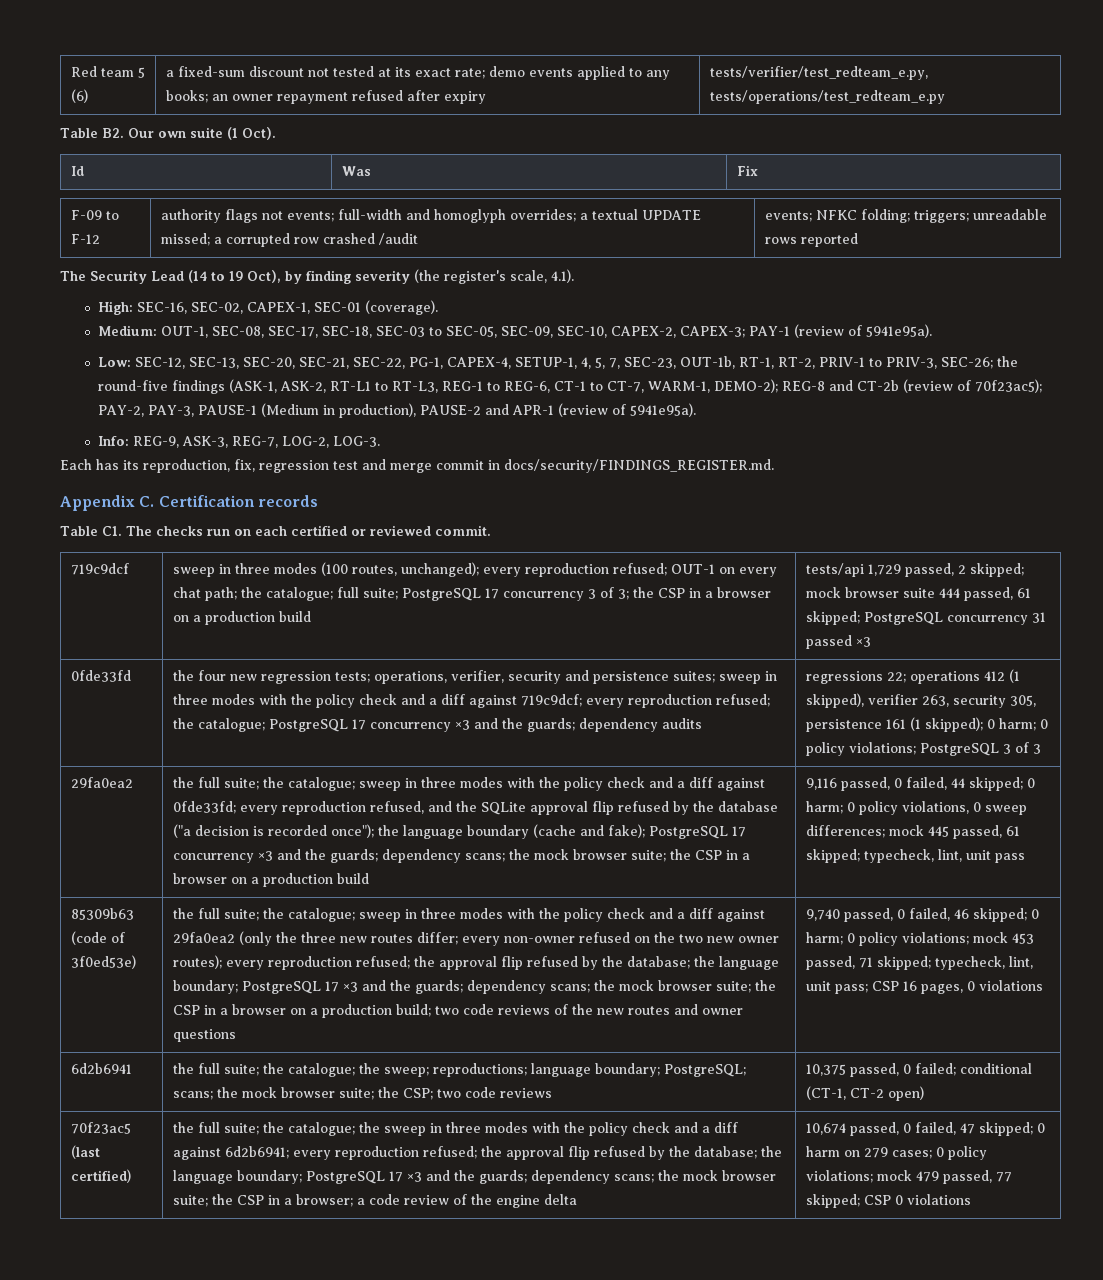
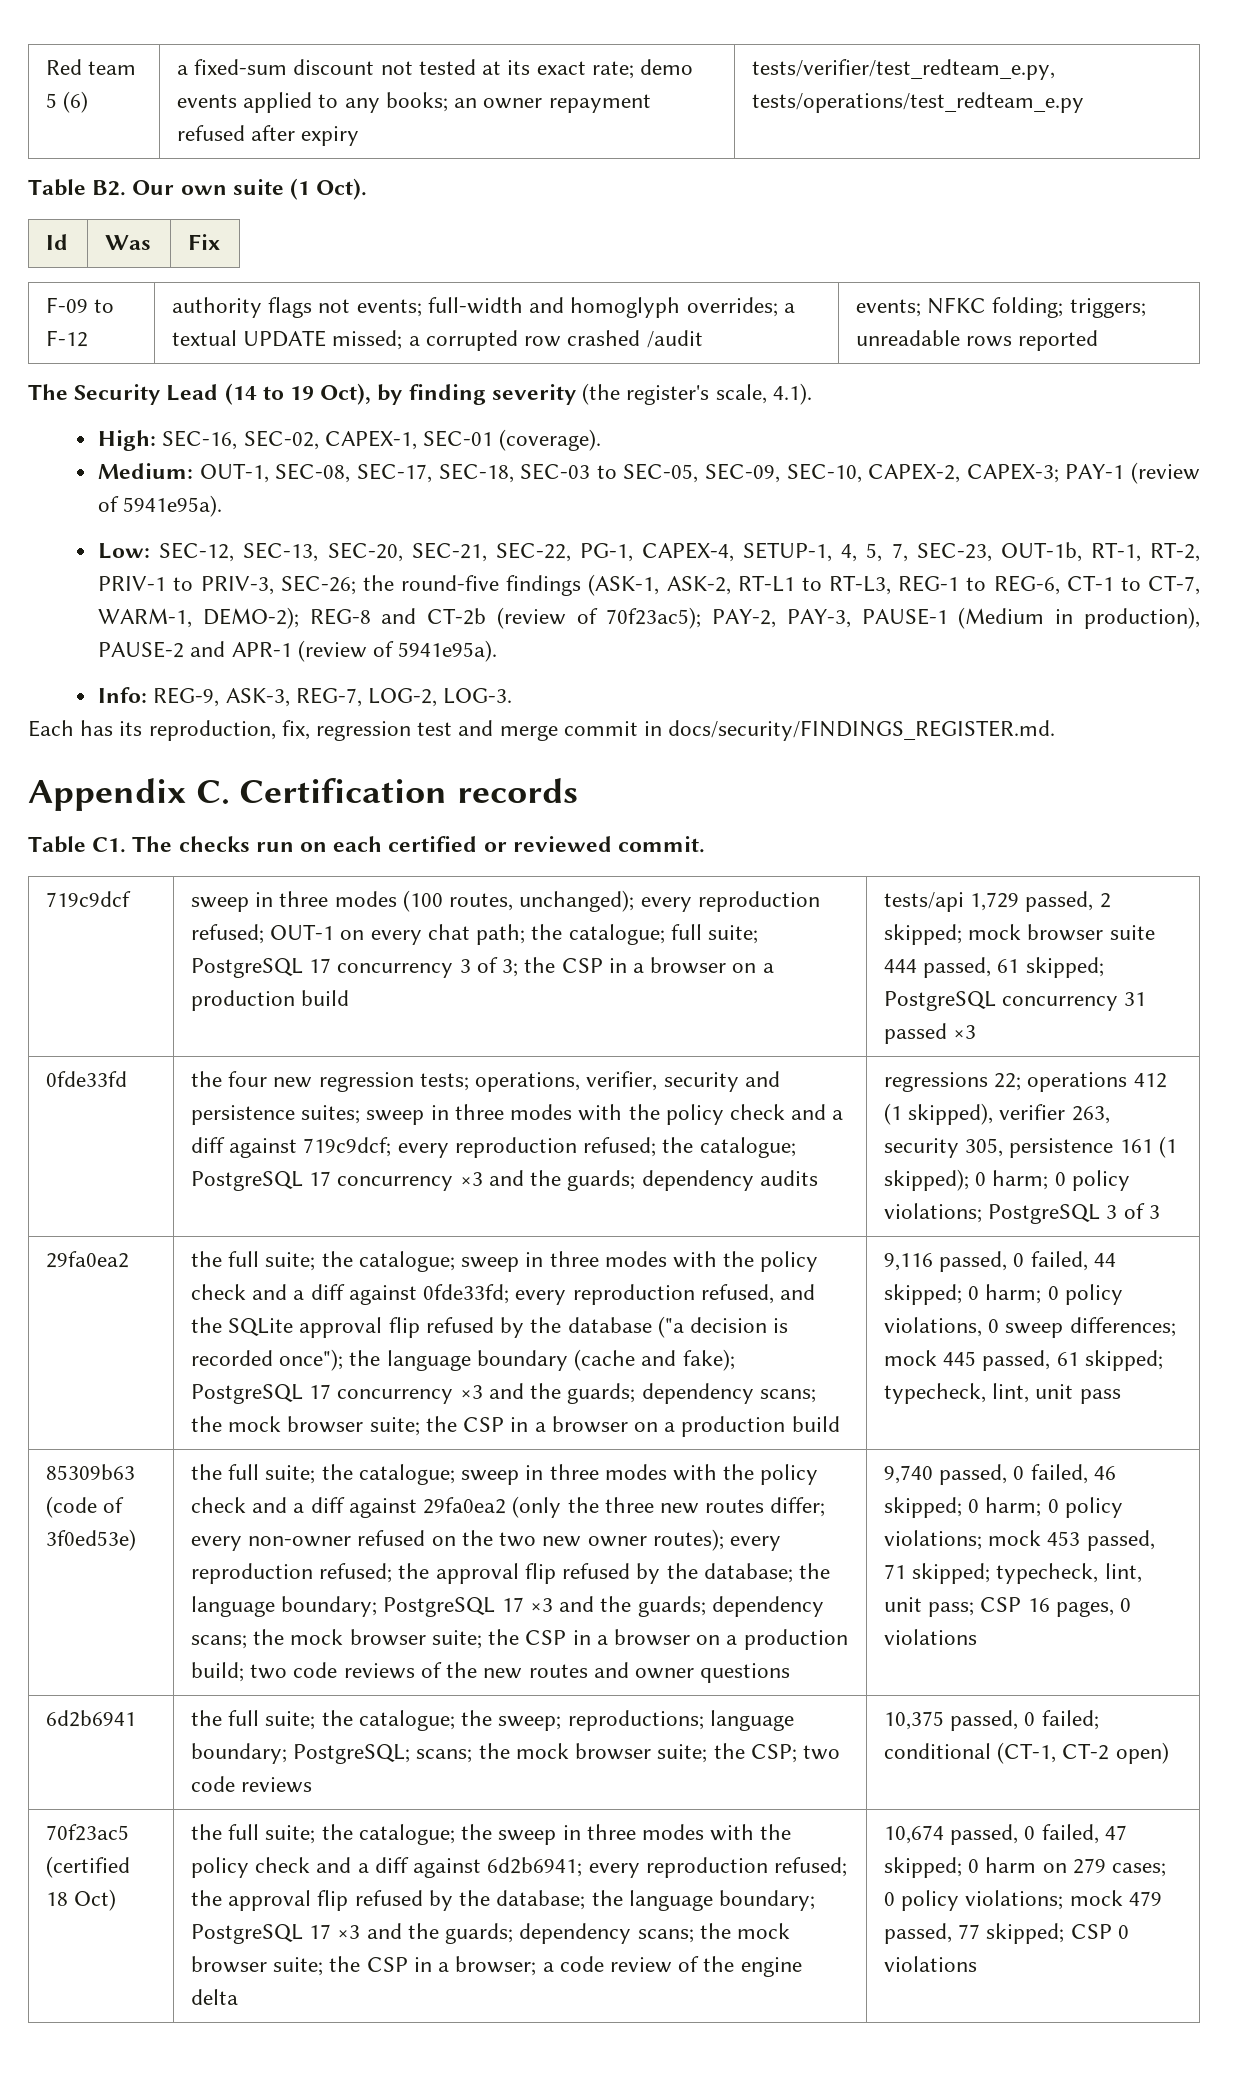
- 70f23ac5 (last certified)
+ 70f23ac5 (certified 18 Oct)

